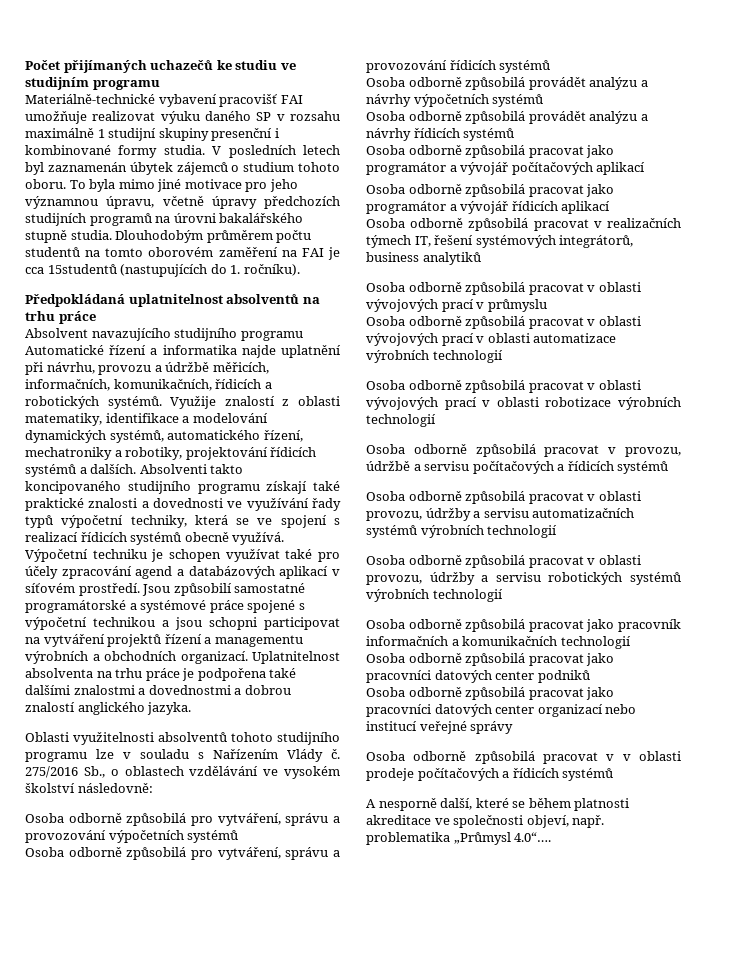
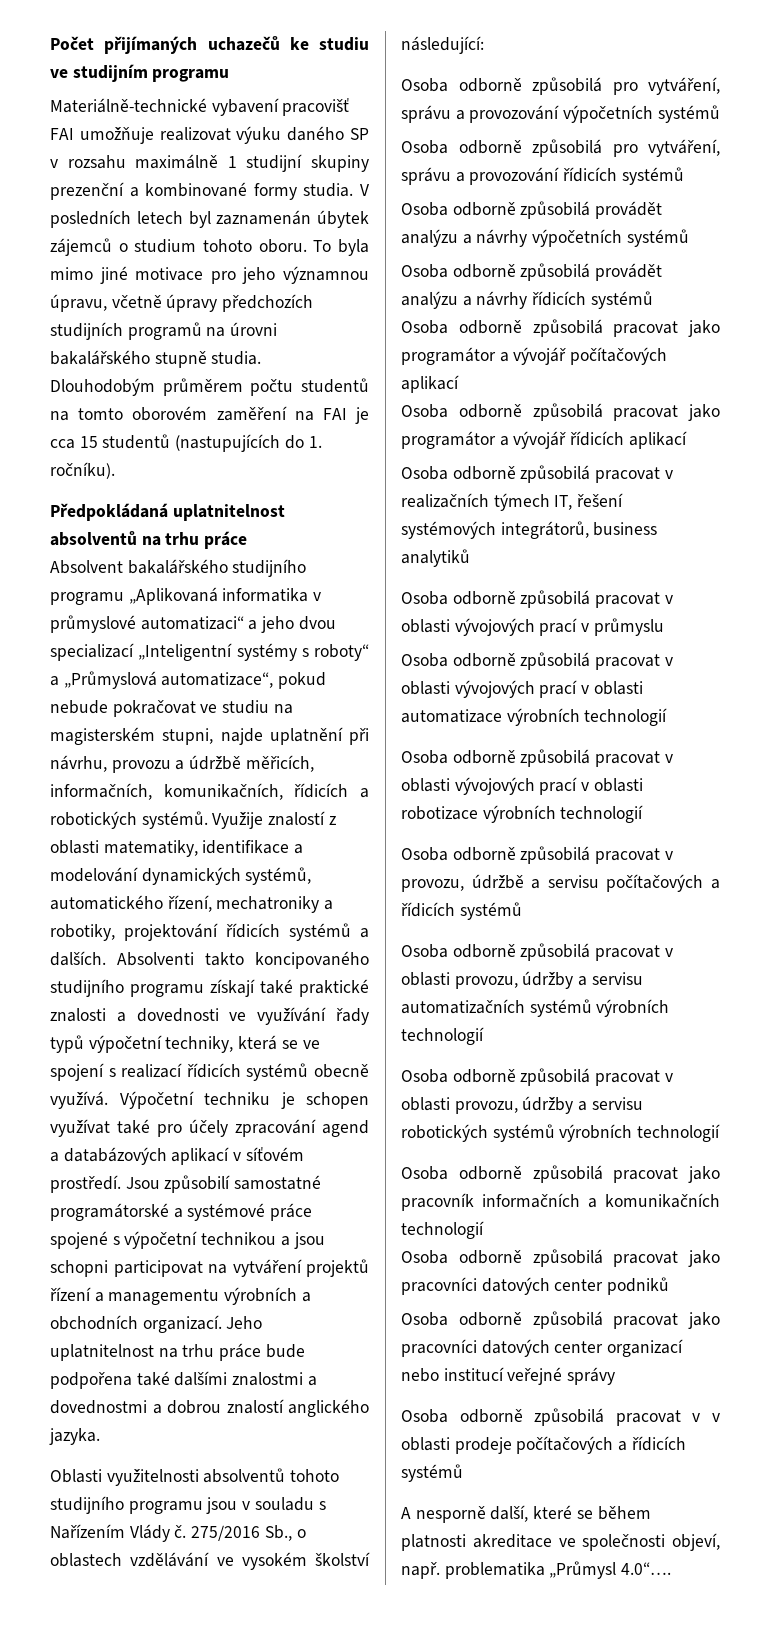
- Materiálně-technické vybavení pracovišť FAI umožňuje realizovat výuku daného SP v rozsahu maximálně 1 studijní skupiny presenční i kombinované formy studia.
+ Materiálně-technické vybavení pracovišť FAI umožňuje realizovat výuku daného SP v rozsahu maximálně 1 studijní skupiny prezenční a kombinované formy studia.
- Dlouhodobým průměrem počtu studentů na tomto oborovém zaměření na FAI je cca 15studentů (nastupujících do 1. ročníku).
+ Dlouhodobým průměrem počtu studentů na tomto oborovém zaměření na FAI je cca 15 studentů (nastupujících do 1. ročníku).
- Absolvent navazujícího studijního programu Automatické řízení a informatika najde uplatnění při návrhu, provozu a údržbě měřicích, informačních, komunikačních, řídicích a robotických systémů.
+ Absolvent bakalářského studijního programu „Aplikovaná informatika v průmyslové automatizaci“ a jeho dvou specializací „Inteligentní systémy s roboty“ a „Průmyslová automatizace“, pokud nebude pokračovat ve studiu na magisterském stupni, najde uplatnění při návrhu, provozu a údržbě měřicích, informačních, komunikačních, řídicích a robotických systémů.
- Uplatnitelnost absolventa na trhu práce je podpořena také dalšími znalostmi a dovednostmi a dobrou znalostí anglického jazyka.
+ Jeho uplatnitelnost na trhu práce bude podpořena také dalšími znalostmi a dovednostmi a dobrou znalostí anglického jazyka.
- Oblasti využitelnosti absolventů tohoto studijního programu lze v souladu s Nařízením Vlády č.
+ Oblasti využitelnosti absolventů tohoto studijního programu jsou v souladu s Nařízením Vlády č.
- 275/2016 Sb., o oblastech vzdělávání ve vysokém školství následovně:
+ 275/2016 Sb., o oblastech vzdělávání ve vysokém školství následující:

